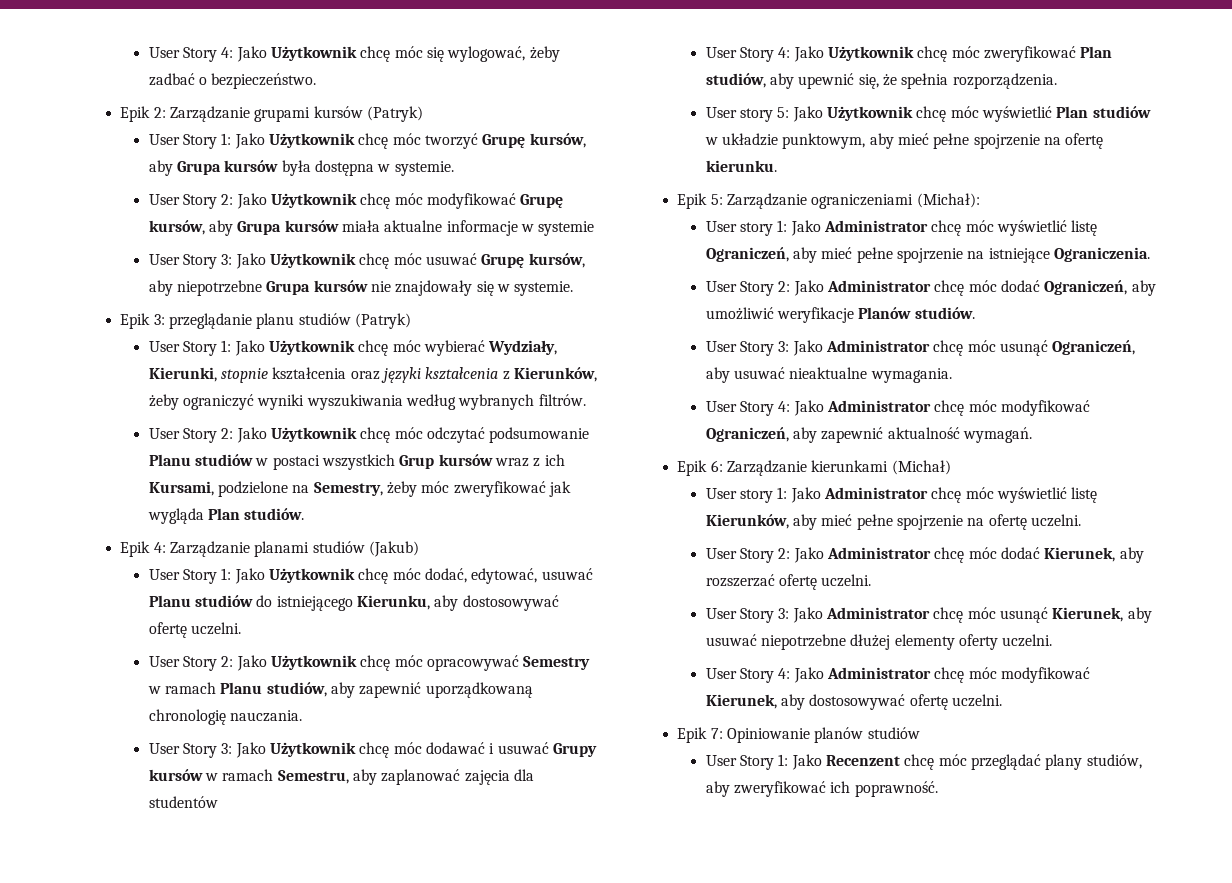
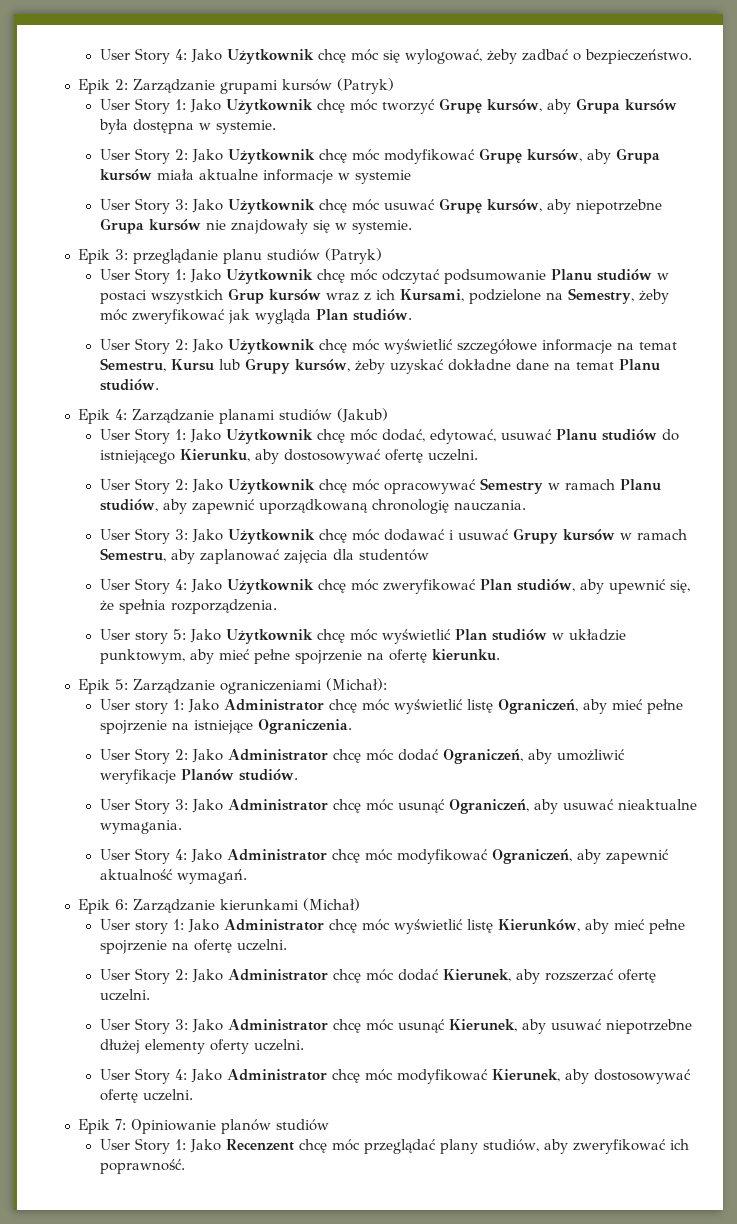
- User Story 1: Jako Użytkownik chcę móc wybierać Wydziały, Kierunki, stopnie kształcenia oraz języki kształcenia z Kierunków, żeby ograniczyć wyniki wyszukiwania według wybranych filtrów.
- User Story 2: Jako Użytkownik chcę móc odczytać podsumowanie Planu studiów w postaci wszystkich Grup kursów wraz z ich Kursami, podzielone na Semestry, żeby móc zweryfikować jak wygląda Plan studiów.
+ User Story 1: Jako Użytkownik chcę móc odczytać podsumowanie Planu studiów w postaci wszystkich Grup kursów wraz z ich Kursami, podzielone na Semestry, żeby móc zweryfikować jak wygląda Plan studiów.
+ User Story 2: Jako Użytkownik chcę móc wyświetlić szczegółowe informacje na temat Semestru, Kursu lub Grupy kursów, żeby uzyskać dokładne dane na temat Planu studiów.

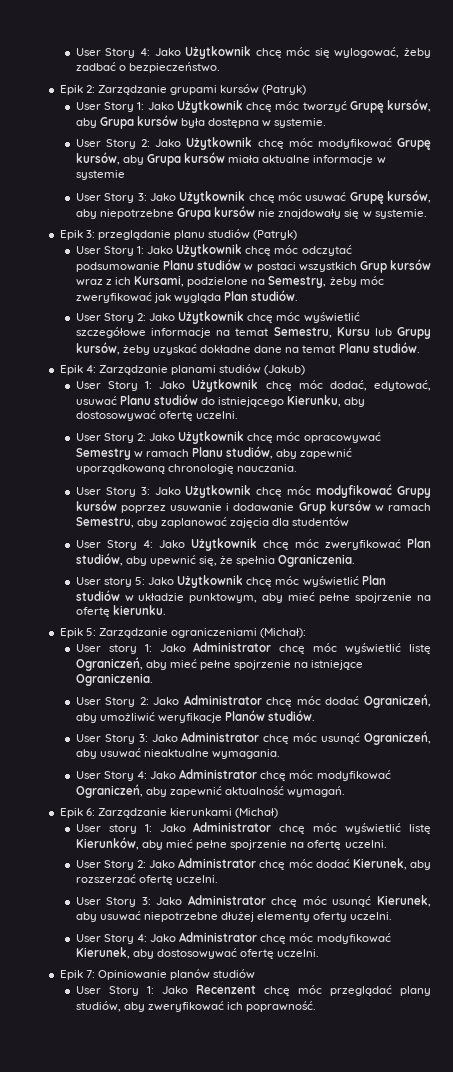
- User Story 3: Jako Użytkownik chcę móc dodawać i usuwać Grupy kursów w ramach Semestru, aby zaplanować zajęcia dla studentów
+ User Story 3: Jako Użytkownik chcę móc modyfikować Grupy kursów poprzez usuwanie i dodawanie Grup kursów w ramach Semestru, aby zaplanować zajęcia dla studentów
- User Story 4: Jako Użytkownik chcę móc zweryfikować Plan studiów, aby upewnić się, że spełnia rozporządzenia.
+ User Story 4: Jako Użytkownik chcę móc zweryfikować Plan studiów, aby upewnić się, że spełnia Ograniczenia.

